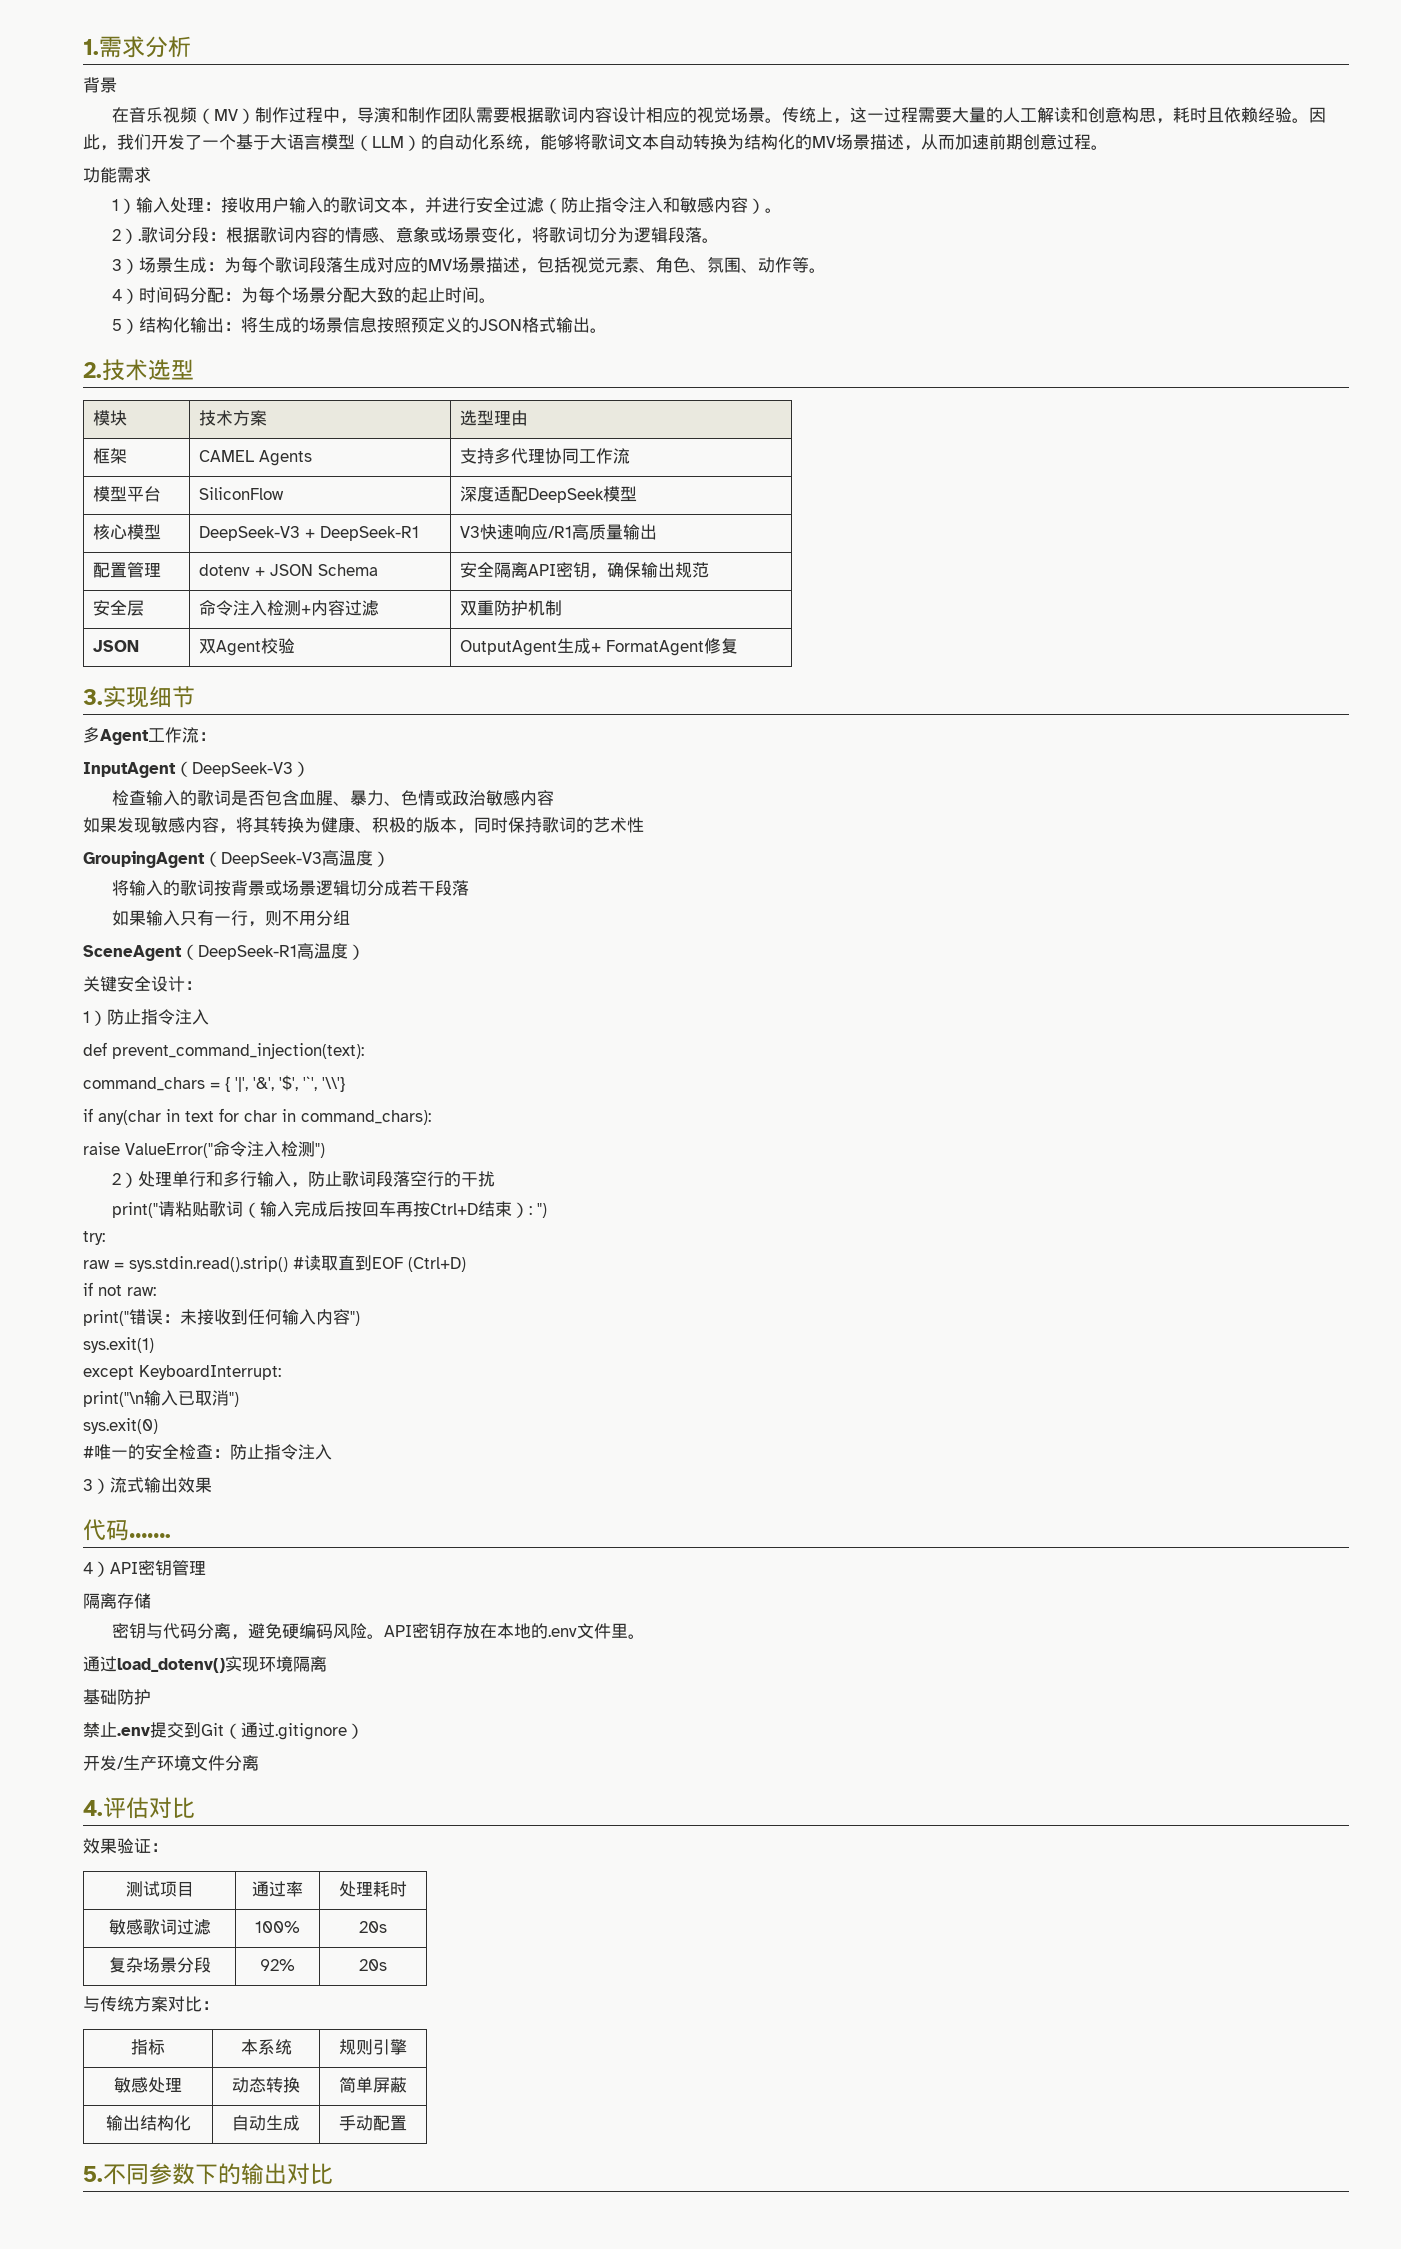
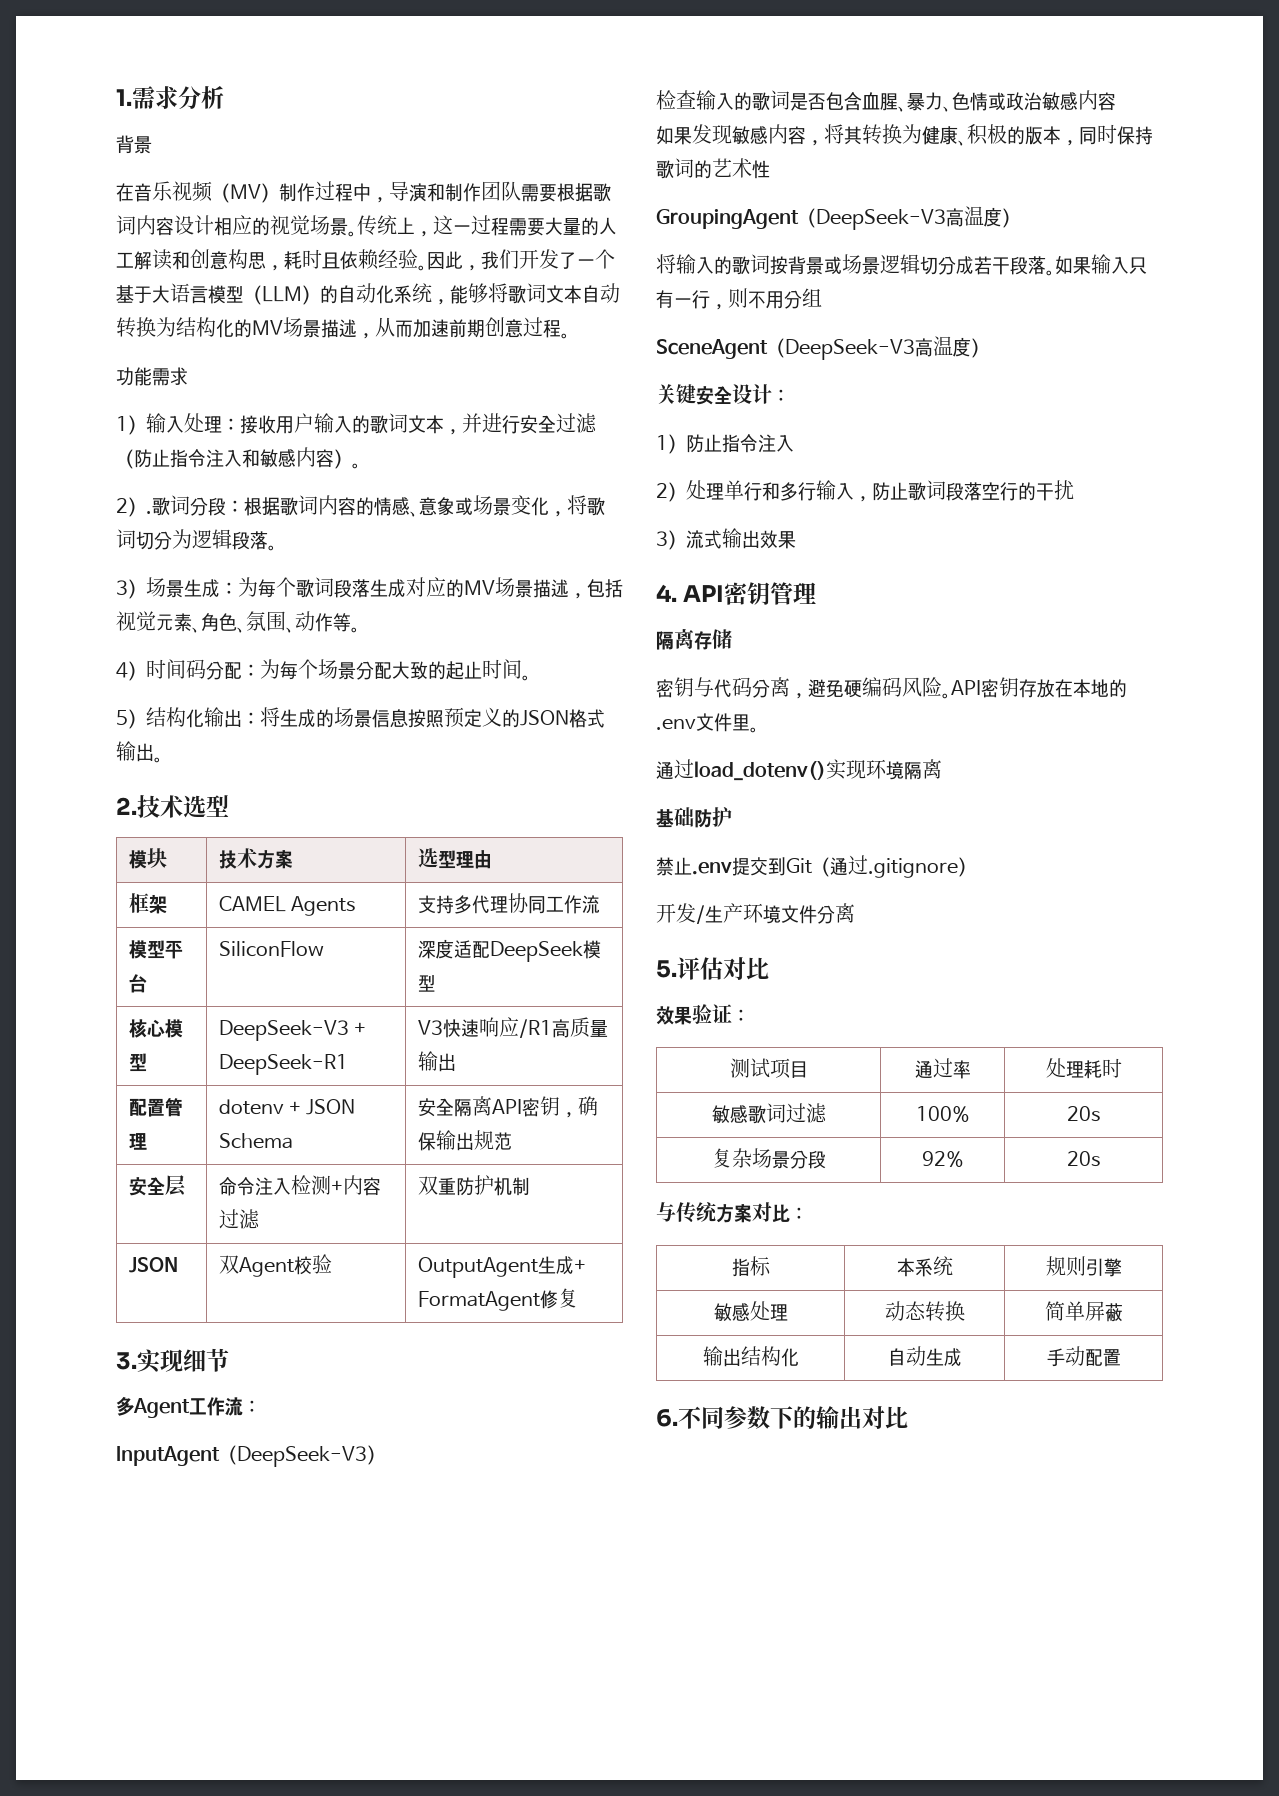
- 将输入的歌词按背景或场景逻辑切分成若干段落
- 如果输入只有一行，则不用分组
+ 将输入的歌词按背景或场景逻辑切分成若干段落。如果输入只有一行，则不用分组
- SceneAgent（DeepSeek-R1高温度）
+ SceneAgent（DeepSeek-V3高温度）
- def prevent_command_injection(text):
- command_chars = { '|', '&', '$', '`', '\\'}
- if any(char in text for char in command_chars):
- raise ValueError("命令注入检测")
- print("请粘贴歌词（输入完成后按回车再按Ctrl+D结束）: ")
- try:
- raw = sys.stdin.read().strip() #读取直到EOF (Ctrl+D)
- if not raw:
- print("错误：未接收到任何输入内容")
- sys.exit(1)
- except KeyboardInterrupt:
- print("\n输入已取消")
- sys.exit(0)
- #唯一的安全检查：防止指令注入
- 代码…….
- 4）API密钥管理
+ 4. API密钥管理
- 4.评估对比
+ 5.评估对比
- 5.不同参数下的输出对比
+ 6.不同参数下的输出对比

